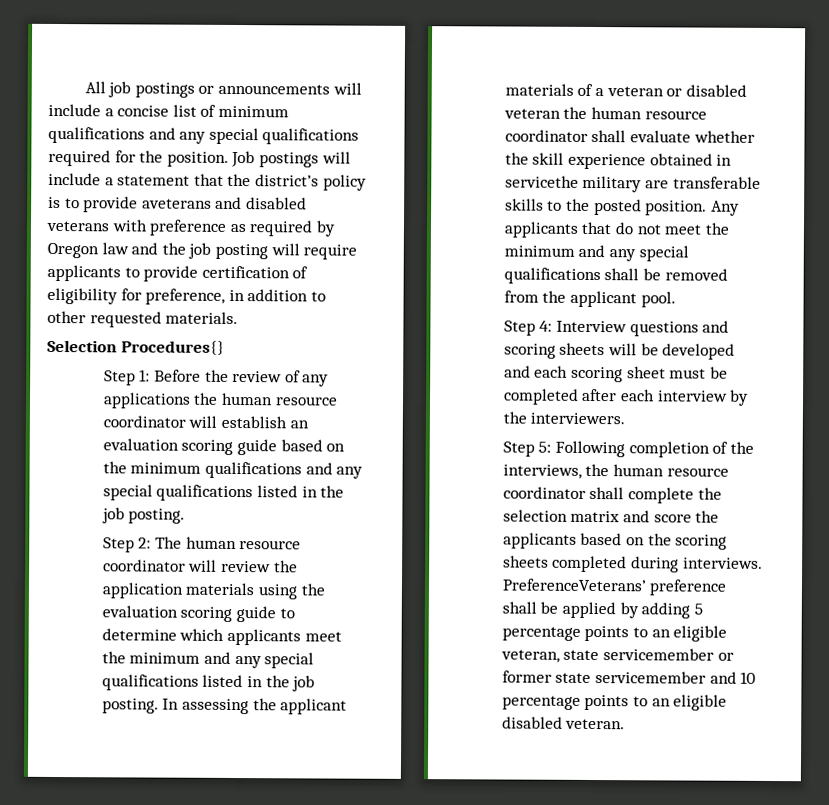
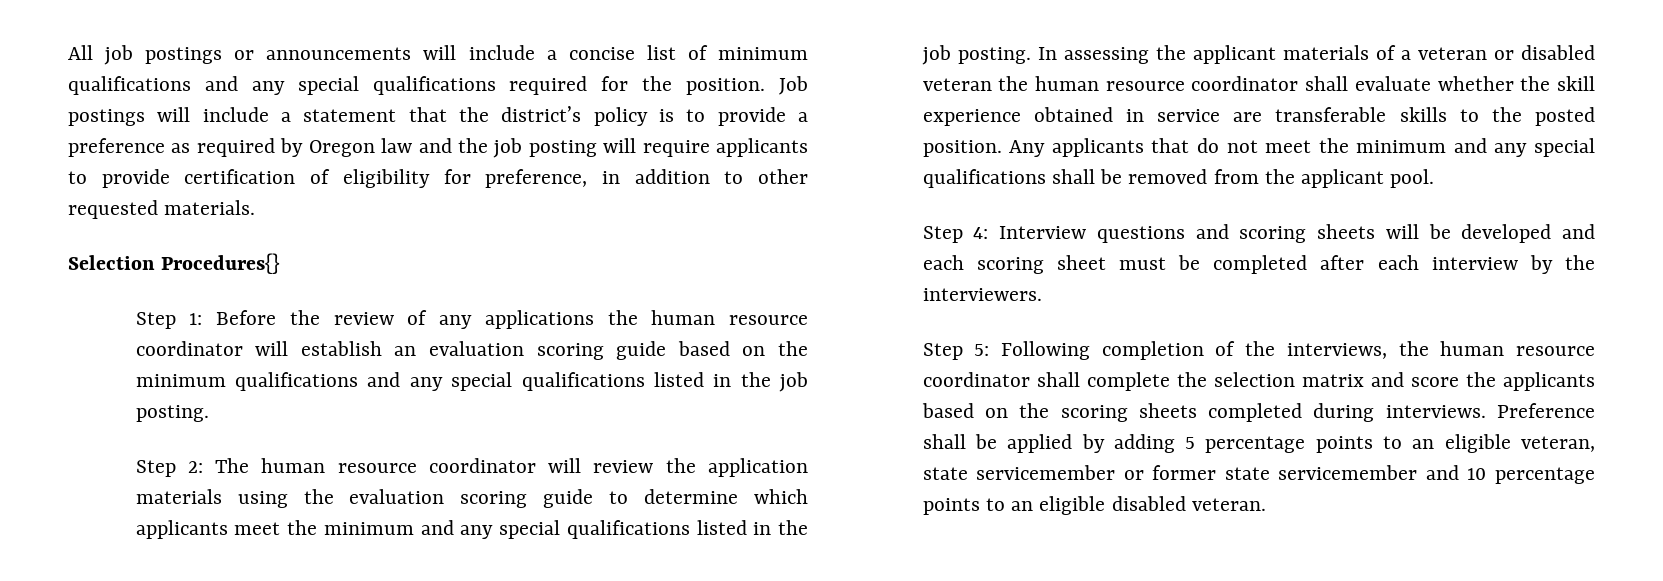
- Job postings will include a statement that the district’s policy is to provide aveterans and disabled veterans with preference as required by Oregon law and the job posting will require applicants to provide certification of eligibility for preference, in addition to other requested materials.
+ Job postings will include a statement that the district’s policy is to provide a preference as required by Oregon law and the job posting will require applicants to provide certification of eligibility for preference, in addition to other requested materials.
- In assessing the applicant materials of a veteran or disabled veteran the human resource coordinator shall evaluate whether the skill experience obtained in servicethe military are transferable skills to the posted position.
+ In assessing the applicant materials of a veteran or disabled veteran the human resource coordinator shall evaluate whether the skill experience obtained in service are transferable skills to the posted position.
- PreferenceVeterans’ preference shall be applied by adding 5 percentage points to an eligible veteran, state servicemember or former state servicemember and 10 percentage points to an eligible disabled veteran.
+ Preference shall be applied by adding 5 percentage points to an eligible veteran, state servicemember or former state servicemember and 10 percentage points to an eligible disabled veteran.

